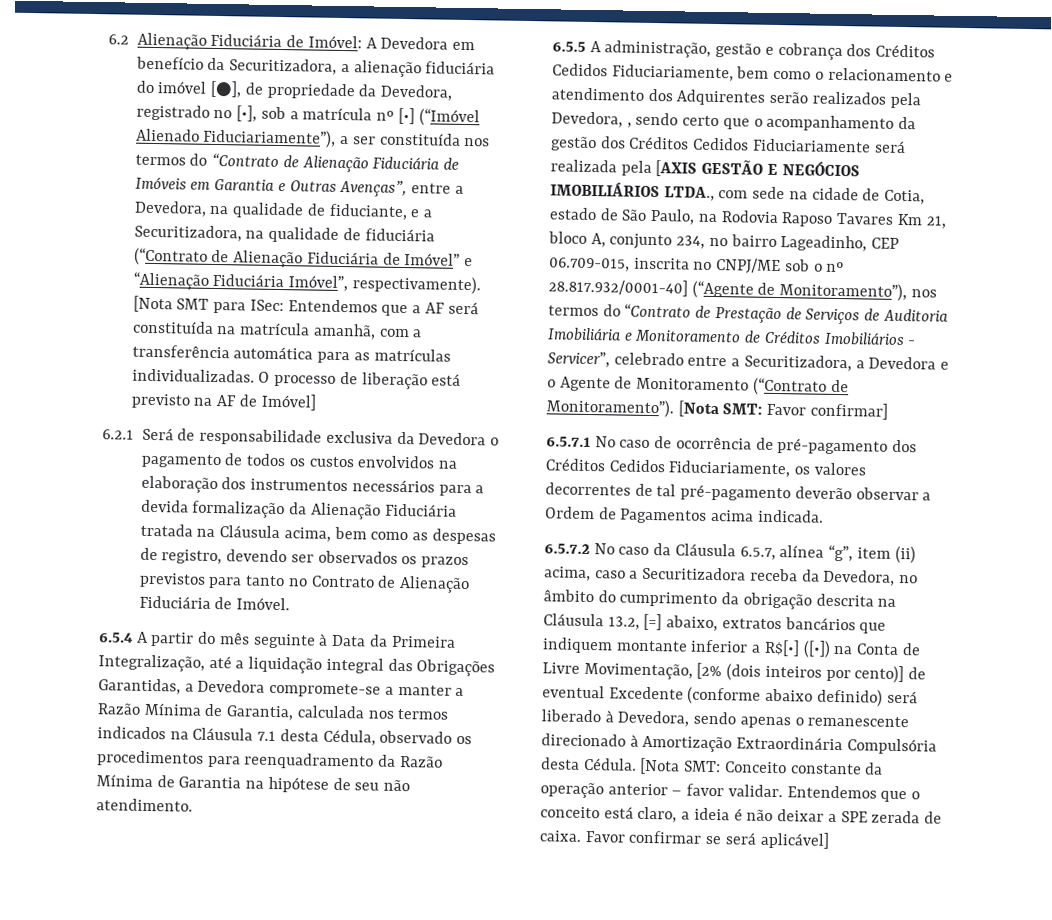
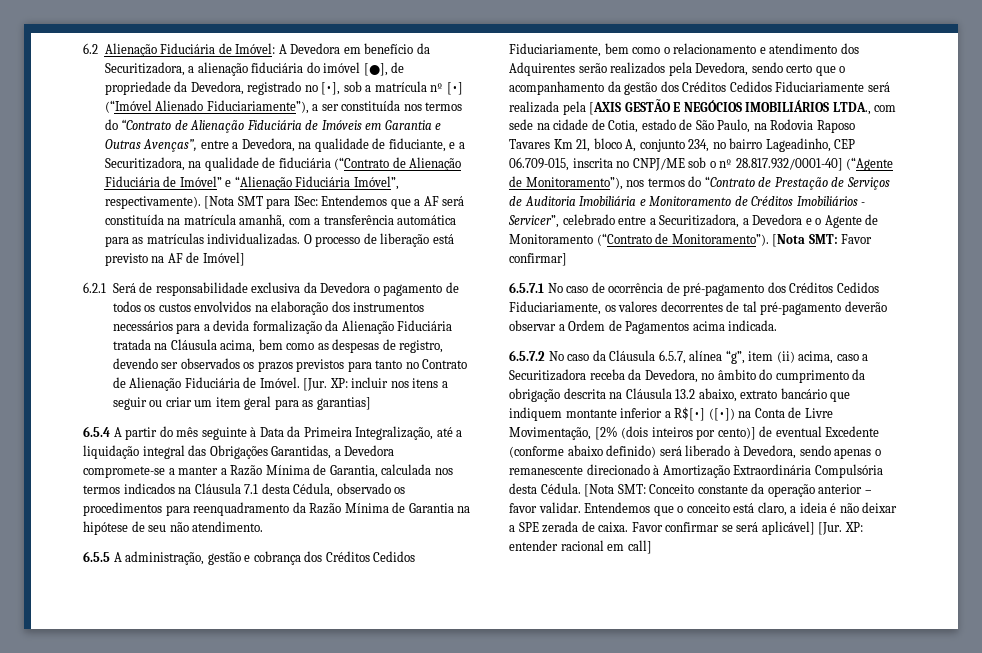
+ [Jur. XP: incluir nos itens a seguir ou criar um item geral para as garantias]
- 6.5.5 A administração, gestão e cobrança dos Créditos Cedidos Fiduciariamente, bem como o relacionamento e atendimento dos Adquirentes serão realizados pela Devedora, , sendo certo que o acompanhamento da gestão dos Créditos Cedidos Fiduciariamente será realizada pela [AXIS GESTÃO E NEGÓCIOS IMOBILIÁRIOS LTDA., com sede na cidade de Cotia, estado de São Paulo, na Rodovia Raposo Tavares Km 21, bloco A, conjunto 234, no bairro Lageadinho, CEP 06.709-015, inscrita no CNPJ/ME sob o nº 28.817.932/0001-40] (“Agente de Monitoramento”), nos termos do “Contrato de Prestação de Serviços de Auditoria Imobiliária e Monitoramento de Créditos Imobiliários - Servicer”, celebrado entre a Securitizadora, a Devedora e o Agente de Monitoramento (“Contrato de Monitoramento”).
+ 6.5.5 A administração, gestão e cobrança dos Créditos Cedidos Fiduciariamente, bem como o relacionamento e atendimento dos Adquirentes serão realizados pela Devedora, sendo certo que o acompanhamento da gestão dos Créditos Cedidos Fiduciariamente será realizada pela [AXIS GESTÃO E NEGÓCIOS IMOBILIÁRIOS LTDA., com sede na cidade de Cotia, estado de São Paulo, na Rodovia Raposo Tavares Km 21, bloco A, conjunto 234, no bairro Lageadinho, CEP 06.709-015, inscrita no CNPJ/ME sob o nº 28.817.932/0001-40] (“Agente de Monitoramento”), nos termos do “Contrato de Prestação de Serviços de Auditoria Imobiliária e Monitoramento de Créditos Imobiliários - Servicer”, celebrado entre a Securitizadora, a Devedora e o Agente de Monitoramento (“Contrato de Monitoramento”).
- 6.5.7.2 No caso da Cláusula 6.5.7, alínea “g”, item (ii) acima, caso a Securitizadora receba da Devedora, no âmbito do cumprimento da obrigação descrita na Cláusula 13.2, [=] abaixo, extratos bancários que indiquem montante inferior a R$[•] ([•]) na Conta de Livre Movimentação, [2% (dois inteiros por cento)] de eventual Excedente (conforme abaixo definido) será liberado à Devedora, sendo apenas o remanescente direcionado à Amortização Extraordinária Compulsória desta Cédula.
+ 6.5.7.2 No caso da Cláusula 6.5.7, alínea “g”, item (ii) acima, caso a Securitizadora receba da Devedora, no âmbito do cumprimento da obrigação descrita na Cláusula 13.2 abaixo, extrato bancário que indiquem montante inferior a R$[•] ([•]) na Conta de Livre Movimentação, [2% (dois inteiros por cento)] de eventual Excedente (conforme abaixo definido) será liberado à Devedora, sendo apenas o remanescente direcionado à Amortização Extraordinária Compulsória desta Cédula.
- Favor confirmar se será aplicável]
+ Favor confirmar se será aplicável] [Jur. XP: entender racional em call]

